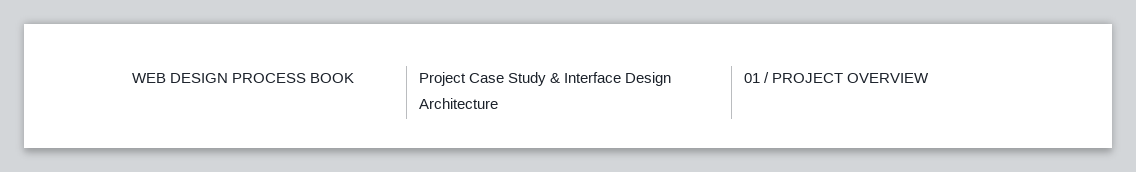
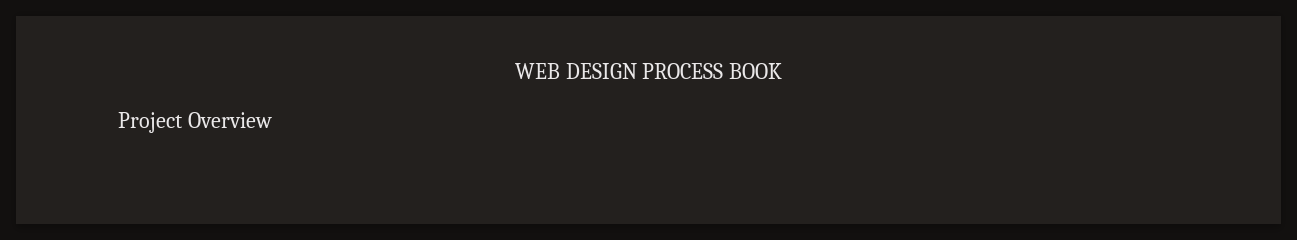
- Project Case Study & Interface Design Architecture
- 01 / PROJECT OVERVIEW
+ Project Overview

